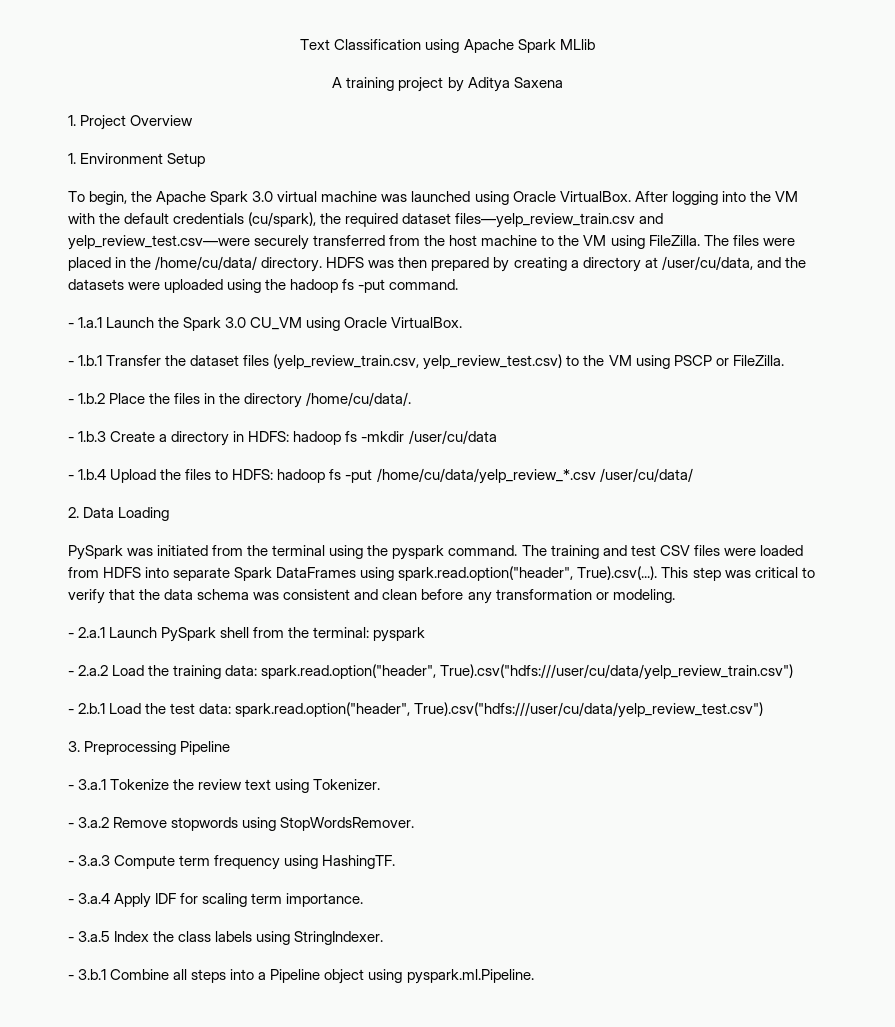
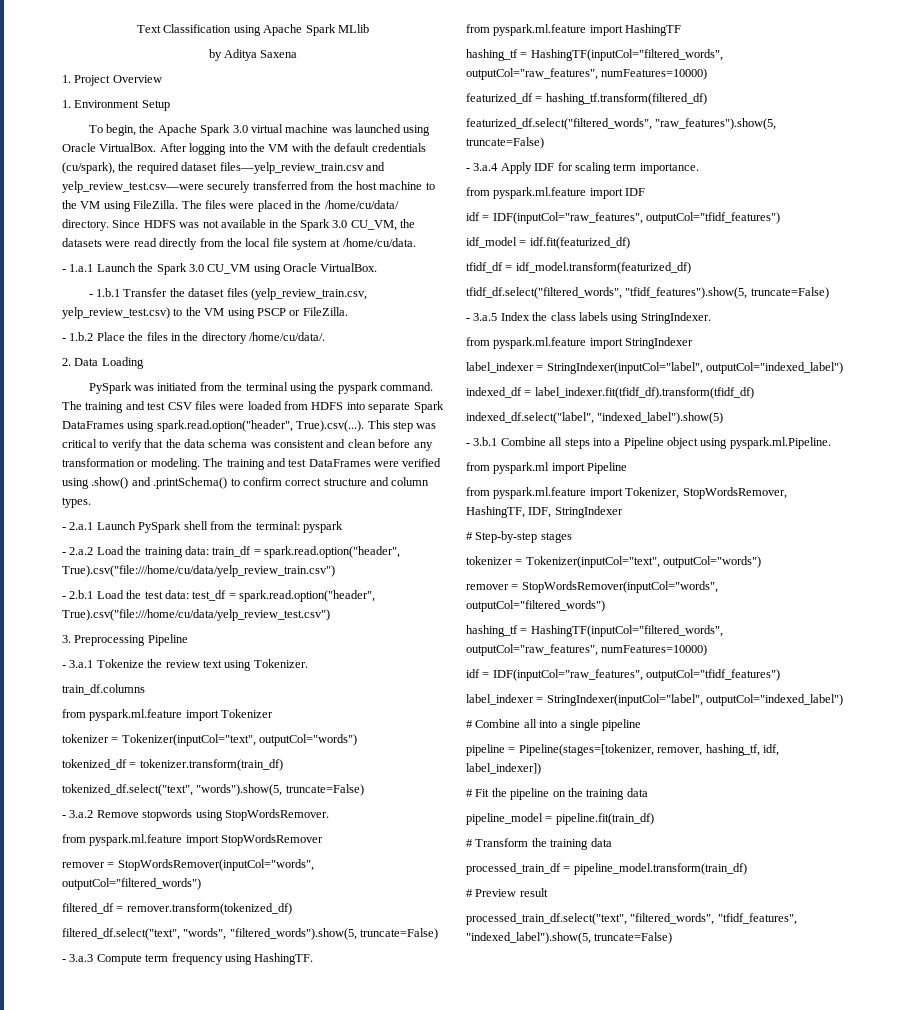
- A training project by Aditya Saxena
+ by Aditya Saxena
- HDFS was then prepared by creating a directory at /user/cu/data, and the datasets were uploaded using the hadoop fs -put command.
+ Since HDFS was not available in the Spark 3.0 CU_VM, the datasets were read directly from the local file system at /home/cu/data.
- - 1.b.3 Create a directory in HDFS: hadoop fs -mkdir /user/cu/data
- - 1.b.4 Upload the files to HDFS: hadoop fs -put /home/cu/data/yelp_review_*.csv /user/cu/data/
+ The training and test DataFrames were verified using .show() and .printSchema() to confirm correct structure and column types.
- - 2.a.2 Load the training data: spark.read.option("header", True).csv("hdfs:///user/cu/data/yelp_review_train.csv")
+ - 2.a.2 Load the training data: train_df = spark.read.option("header", True).csv("file:///home/cu/data/yelp_review_train.csv")
- - 2.b.1 Load the test data: spark.read.option("header", True).csv("hdfs:///user/cu/data/yelp_review_test.csv")
+ - 2.b.1 Load the test data: test_df = spark.read.option("header", True).csv("file:///home/cu/data/yelp_review_test.csv")
+ train_df.columns
+ from pyspark.ml.feature import Tokenizer
+ tokenizer = Tokenizer(inputCol="text", outputCol="words")
+ tokenized_df = tokenizer.transform(train_df)
+ tokenized_df.select("text", "words").show(5, truncate=False)
+ from pyspark.ml.feature import StopWordsRemover
+ remover = StopWordsRemover(inputCol="words", outputCol="filtered_words")
+ filtered_df = remover.transform(tokenized_df)
+ filtered_df.select("text", "words", "filtered_words").show(5, truncate=False)
+ from pyspark.ml.feature import HashingTF
+ hashing_tf = HashingTF(inputCol="filtered_words", outputCol="raw_features", numFeatures=10000)
+ featurized_df = hashing_tf.transform(filtered_df)
+ featurized_df.select("filtered_words", "raw_features").show(5, truncate=False)
+ from pyspark.ml.feature import IDF
+ idf = IDF(inputCol="raw_features", outputCol="tfidf_features")
+ idf_model = idf.fit(featurized_df)
+ tfidf_df = idf_model.transform(featurized_df)
+ tfidf_df.select("filtered_words", "tfidf_features").show(5, truncate=False)
+ from pyspark.ml.feature import StringIndexer
+ label_indexer = StringIndexer(inputCol="label", outputCol="indexed_label")
+ indexed_df = label_indexer.fit(tfidf_df).transform(tfidf_df)
+ indexed_df.select("label", "indexed_label").show(5)
+ from pyspark.ml import Pipeline
+ from pyspark.ml.feature import Tokenizer, StopWordsRemover, HashingTF, IDF, StringIndexer
+ # Step-by-step stages
+ tokenizer = Tokenizer(inputCol="text", outputCol="words")
+ remover = StopWordsRemover(inputCol="words", outputCol="filtered_words")
+ hashing_tf = HashingTF(inputCol="filtered_words", outputCol="raw_features", numFeatures=10000)
+ idf = IDF(inputCol="raw_features", outputCol="tfidf_features")
+ label_indexer = StringIndexer(inputCol="label", outputCol="indexed_label")
+ # Combine all into a single pipeline
+ pipeline = Pipeline(stages=[tokenizer, remover, hashing_tf, idf, label_indexer])
+ # Fit the pipeline on the training data
+ pipeline_model = pipeline.fit(train_df)
+ # Transform the training data
+ processed_train_df = pipeline_model.transform(train_df)
+ # Preview result
+ processed_train_df.select("text", "filtered_words", "tfidf_features", "indexed_label").show(5, truncate=False)

